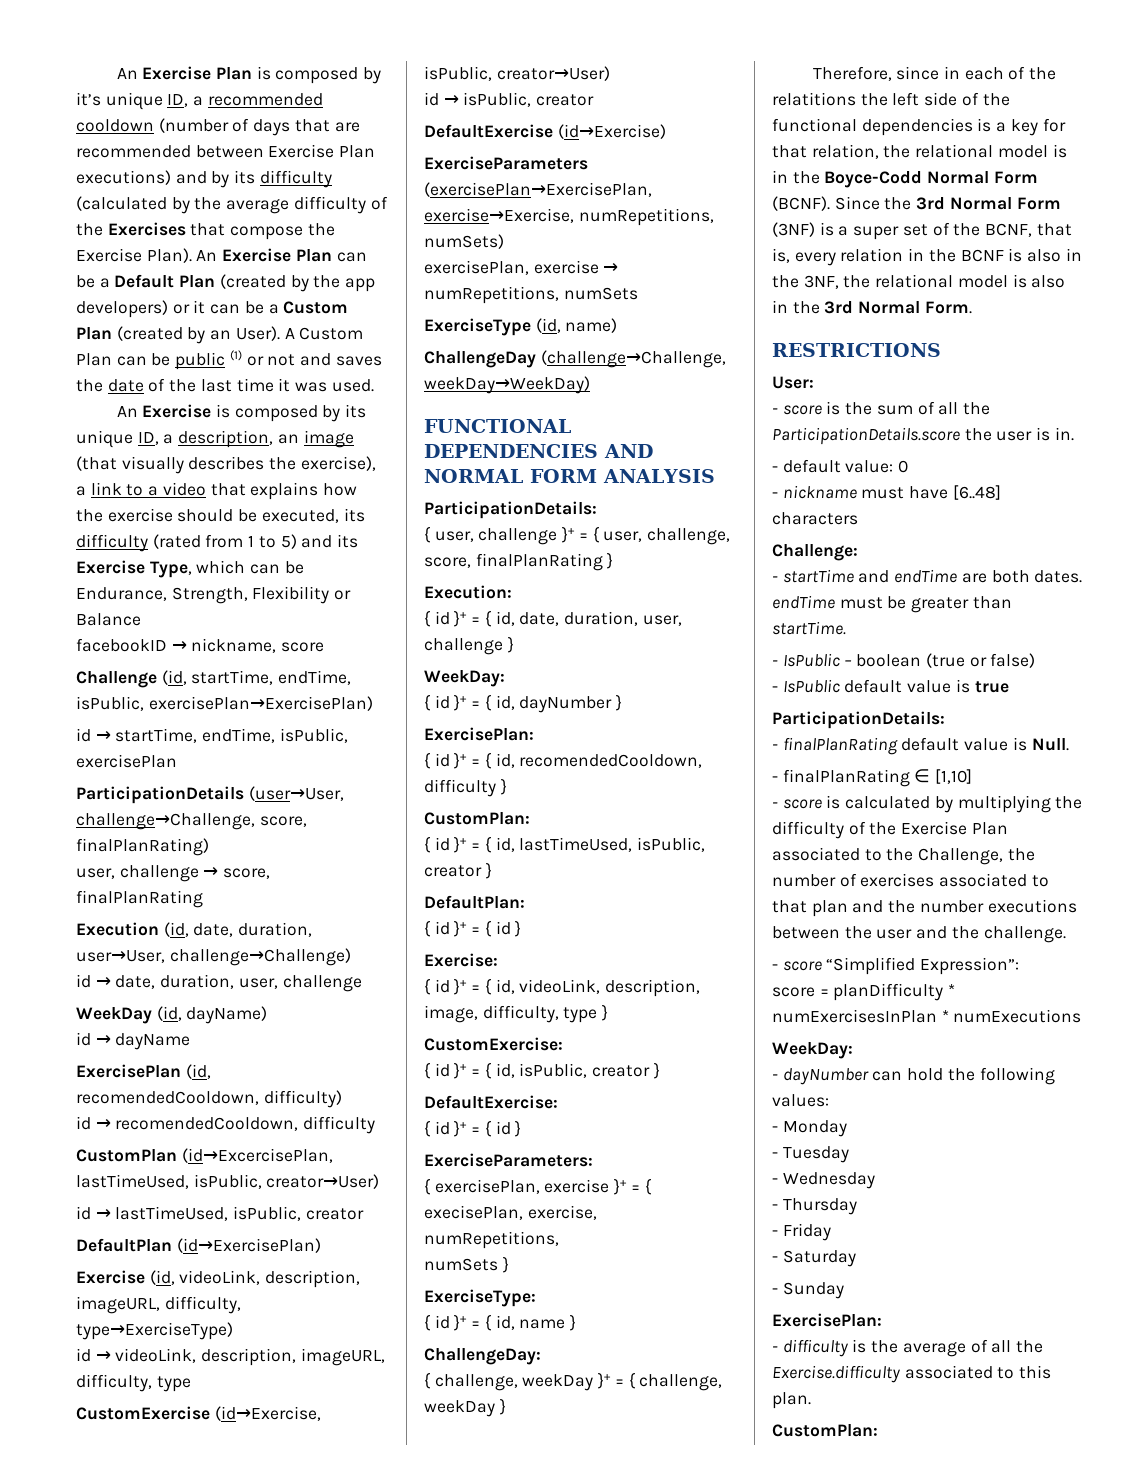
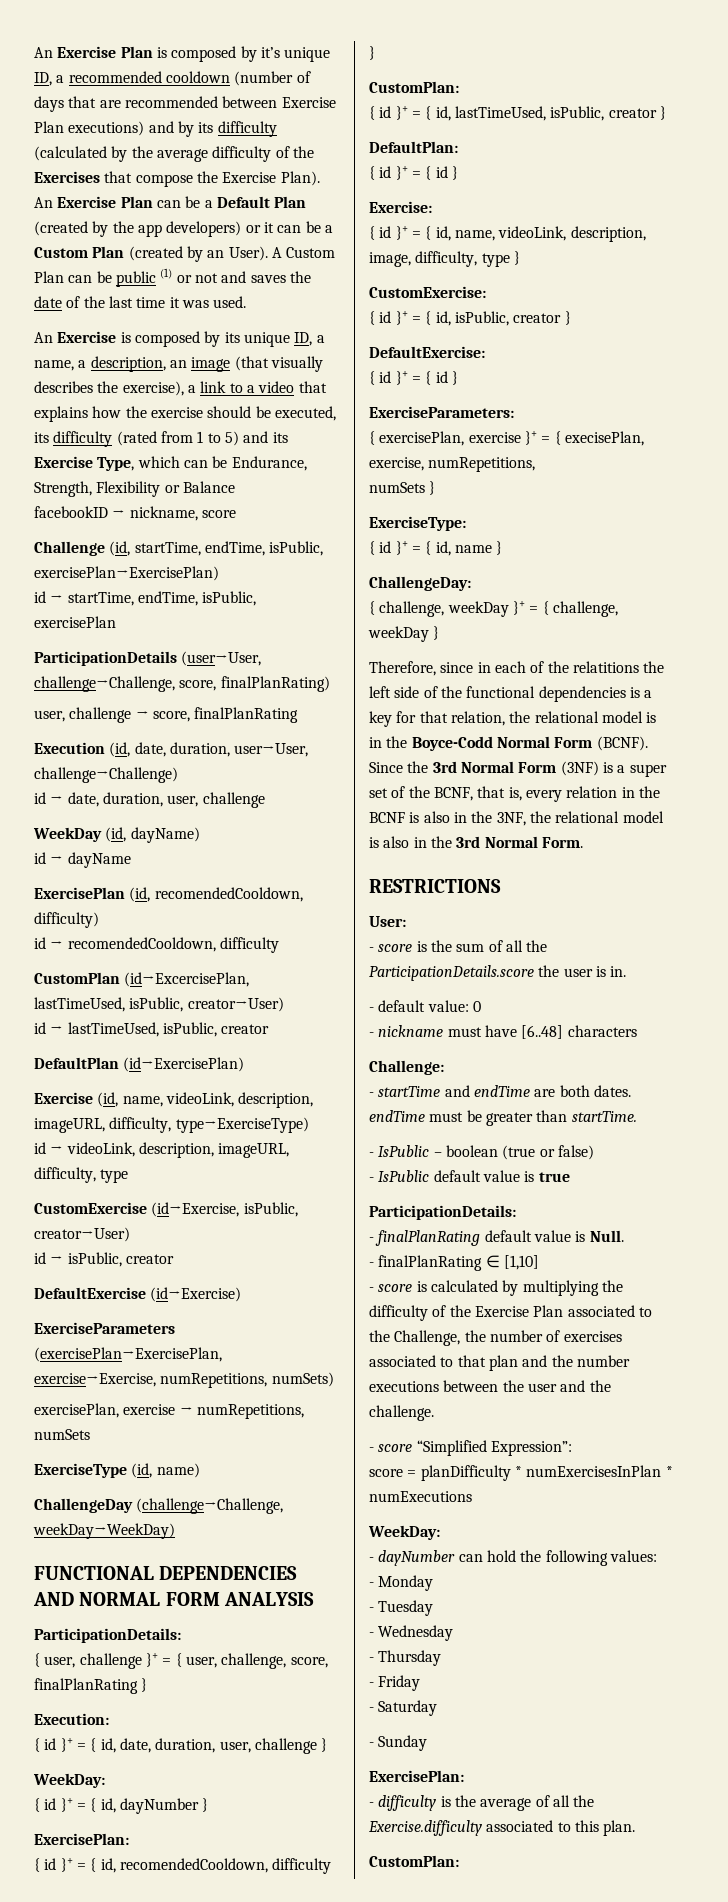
- An Exercise is composed by its unique ID, a description, an image (that visually describes the exercise), a link to a video that explains how the exercise should be executed, its difficulty (rated from 1 to 5) and its Exercise Type, which can be Endurance, Strength, Flexibility or Balance
+ An Exercise is composed by its unique ID, a name, a description, an image (that visually describes the exercise), a link to a video that explains how the exercise should be executed, its difficulty (rated from 1 to 5) and its Exercise Type, which can be Endurance, Strength, Flexibility or Balance
- Exercise (id, videoLink, description, imageURL, difficulty, type→ExerciseType)
+ Exercise (id, name, videoLink, description, imageURL, difficulty, type→ExerciseType)
- { id }+ = { id, videoLink, description, image, difficulty, type }
+ { id }+ = { id, name, videoLink, description, image, difficulty, type }

